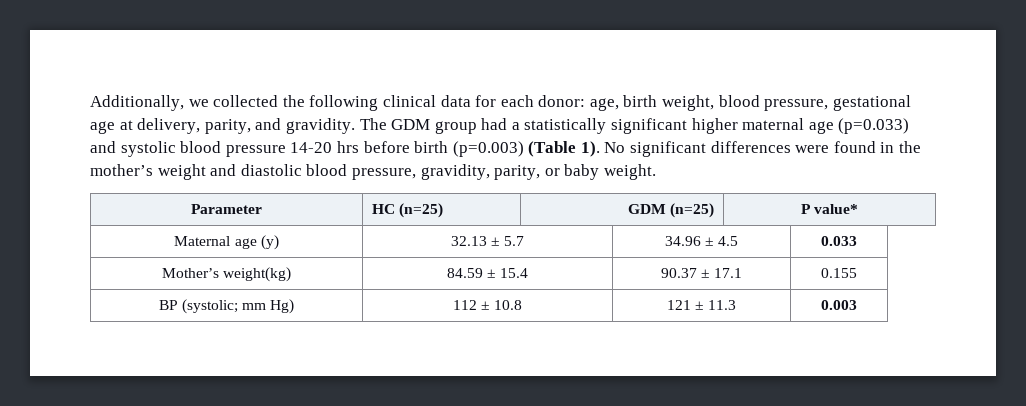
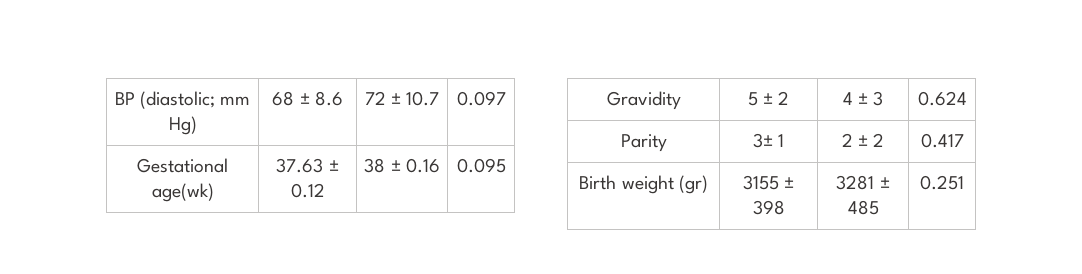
- Additionally, we collected the following clinical data for each donor: age, birth weight, blood pressure, gestational age at delivery, parity, and gravidity. The GDM group had a statistically significant higher maternal age (p=0.033) and systolic blood pressure 14-20 hrs before birth (p=0.003) (Table 1). No significant differences were found in the mother’s weight and diastolic blood pressure, gravidity, parity, or baby weight.
- Parameter | HC (n=25) | GDM (n=25) | P value*
- Maternal age (y) | 32.13 ± 5.7 | 34.96 ± 4.5 | 0.033
- Mother’s weight(kg) | 84.59 ± 15.4 | 90.37 ± 17.1 | 0.155
- BP (systolic; mm Hg) | 112 ± 10.8 | 121 ± 11.3 | 0.003
+ BP (diastolic; mm Hg) | 68 ± 8.6 | 72 ± 10.7 | 0.097
+ Gestational age(wk) | 37.63 ± 0.12 | 38 ± 0.16 | 0.095
+ Gravidity | 5 ± 2 | 4 ± 3 | 0.624
+ Parity | 3± 1 | 2 ± 2 | 0.417
+ Birth weight (gr) | 3155 ± 398 | 3281 ± 485 | 0.251

